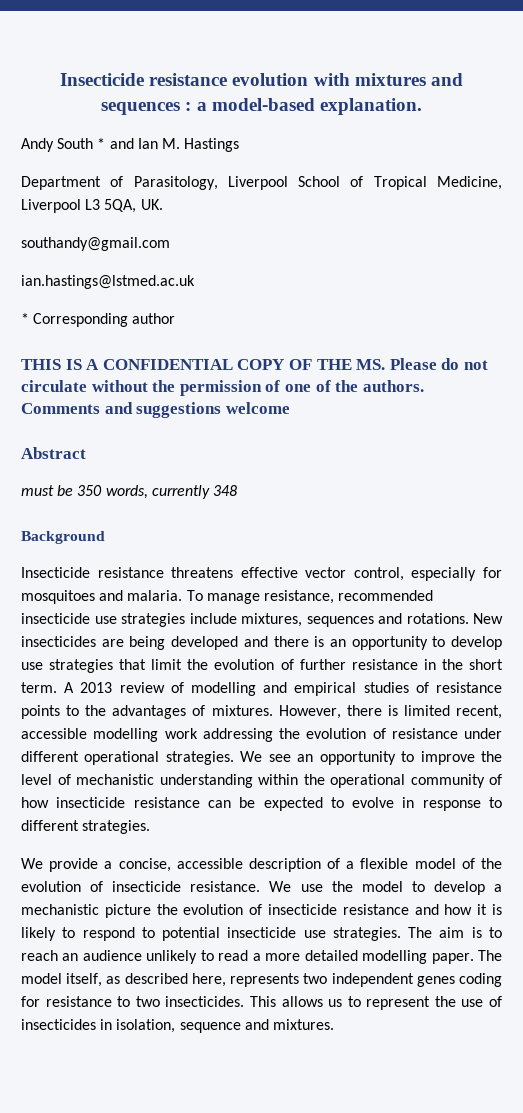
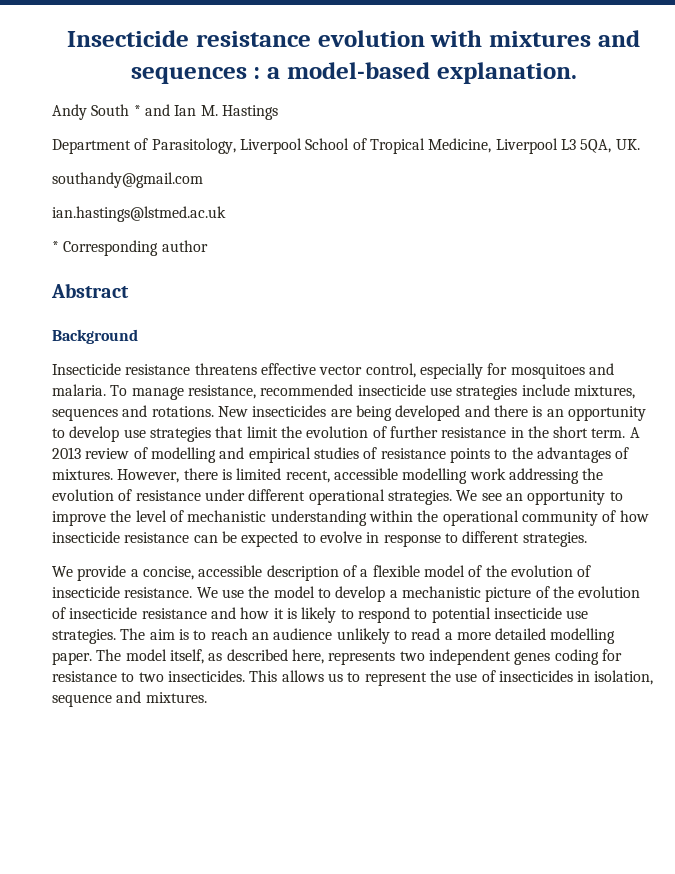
- THIS IS A CONFIDENTIAL COPY OF THE MS. Please do not circulate without the permission of one of the authors. Comments and suggestions welcome
  Abstract
- must be 350 words, currently 348
- We use the model to develop a mechanistic picture the evolution of insecticide resistance and how it is likely to respond to potential insecticide use strategies.
+ We use the model to develop a mechanistic picture of the evolution of insecticide resistance and how it is likely to respond to potential insecticide use strategies.

